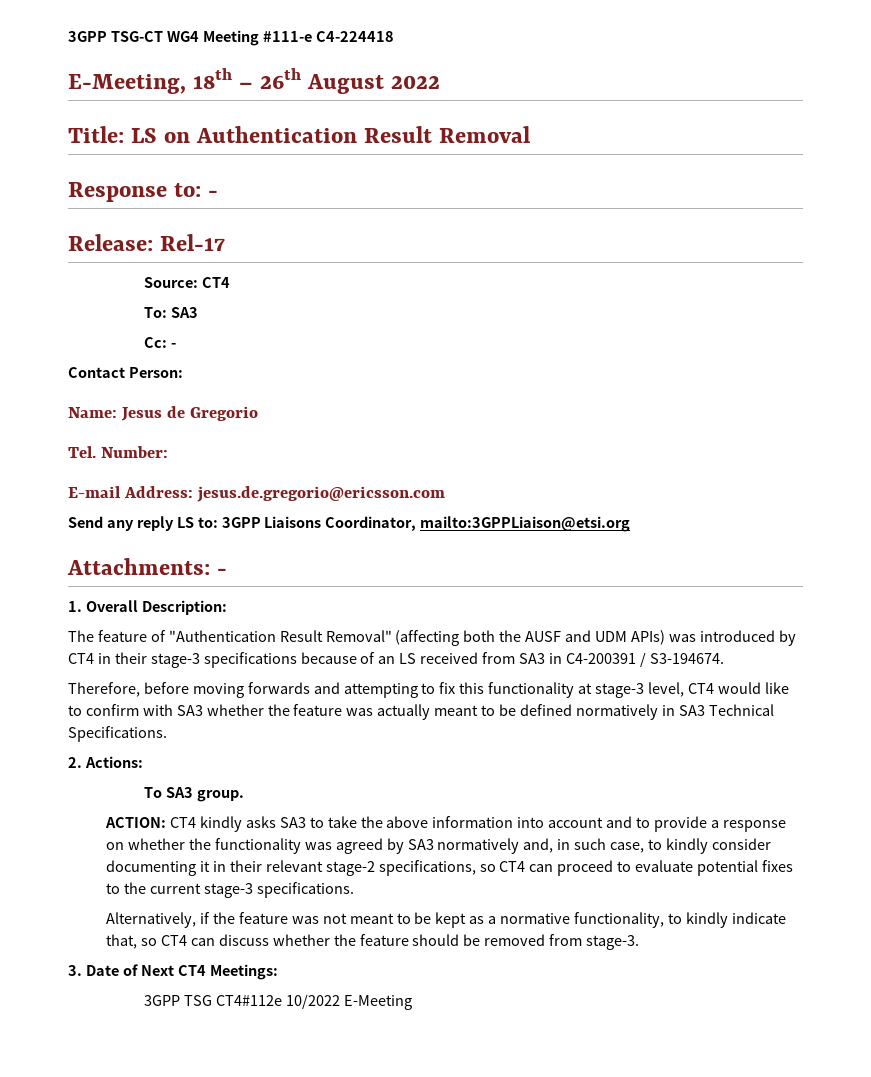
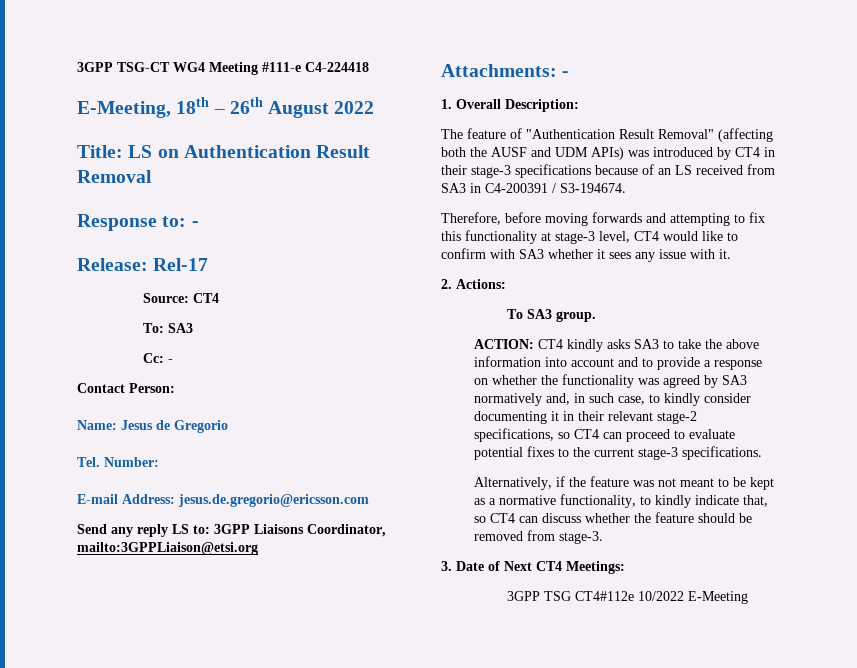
- Therefore, before moving forwards and attempting to fix this functionality at stage-3 level, CT4 would like to confirm with SA3 whether the feature was actually meant to be defined normatively in SA3 Technical Specifications.
+ Therefore, before moving forwards and attempting to fix this functionality at stage-3 level, CT4 would like to confirm with SA3 whether it sees any issue with it.

